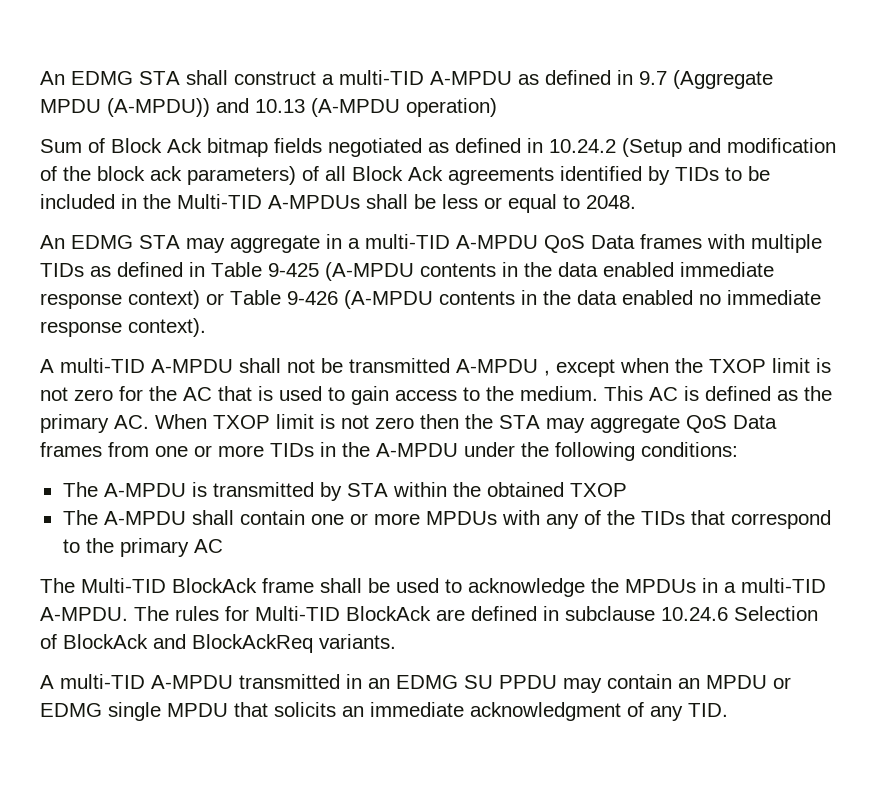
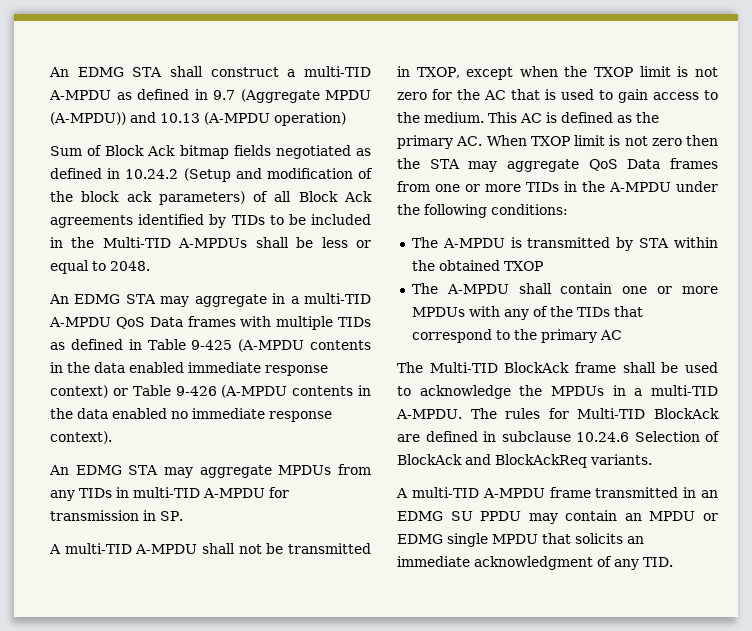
+ An EDMG STA may aggregate MPDUs from any TIDs in multi-TID A-MPDU for transmission in SP.
- A multi-TID A-MPDU shall not be transmitted A-MPDU , except when the TXOP limit is not zero for the AC that is used to gain access to the medium.
+ A multi-TID A-MPDU shall not be transmitted in TXOP, except when the TXOP limit is not zero for the AC that is used to gain access to the medium.
- A multi-TID A-MPDU transmitted in an EDMG SU PPDU may contain an MPDU or EDMG single MPDU that solicits an immediate acknowledgment of any TID.
+ A multi-TID A-MPDU frame transmitted in an EDMG SU PPDU may contain an MPDU or EDMG single MPDU that solicits an immediate acknowledgment of any TID.

